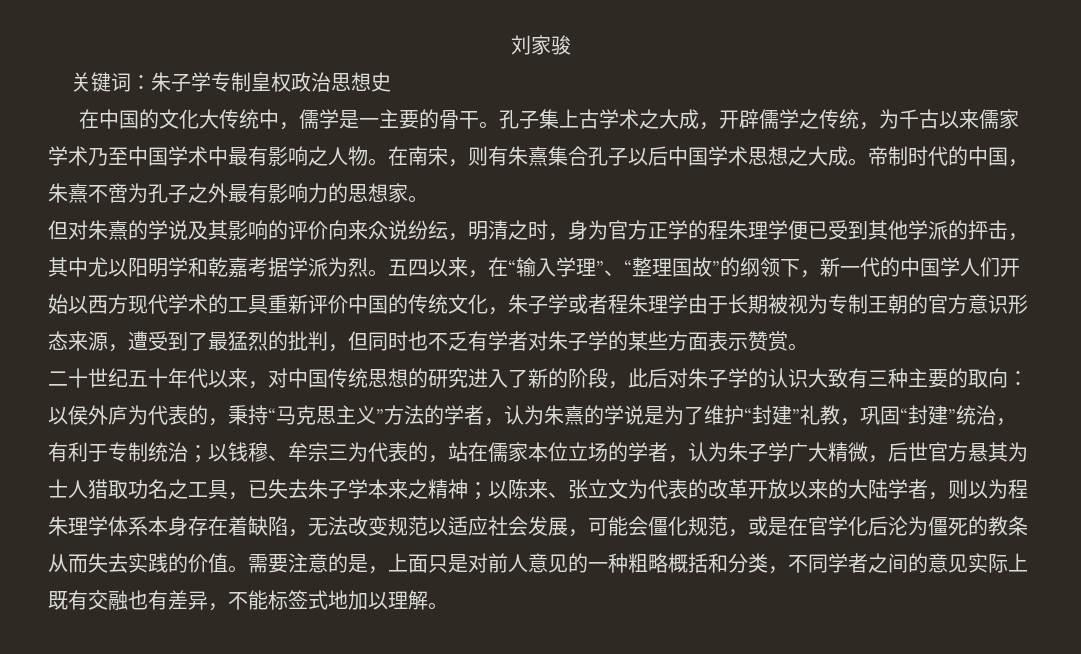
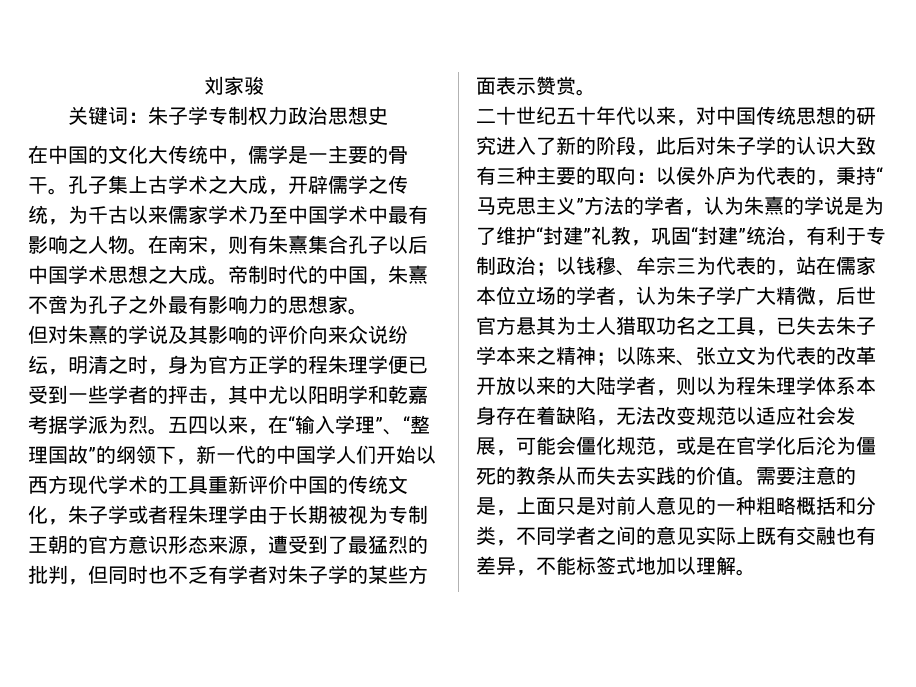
- 关键词：朱子学专制皇权政治思想史
+ 关键词：朱子学专制权力政治思想史
- 但对朱熹的学说及其影响的评价向来众说纷纭，明清之时，身为官方正学的程朱理学便已受到其他学派的抨击，其中尤以阳明学和乾嘉考据学派为烈。
+ 但对朱熹的学说及其影响的评价向来众说纷纭，明清之时，身为官方正学的程朱理学便已受到一些学者的抨击，其中尤以阳明学和乾嘉考据学派为烈。
- 以侯外庐为代表的，秉持“马克思主义”方法的学者，认为朱熹的学说是为了维护“封建”礼教，巩固“封建”统治，有利于专制统治；
+ 以侯外庐为代表的，秉持“马克思主义”方法的学者，认为朱熹的学说是为了维护“封建”礼教，巩固“封建”统治，有利于专制政治；

